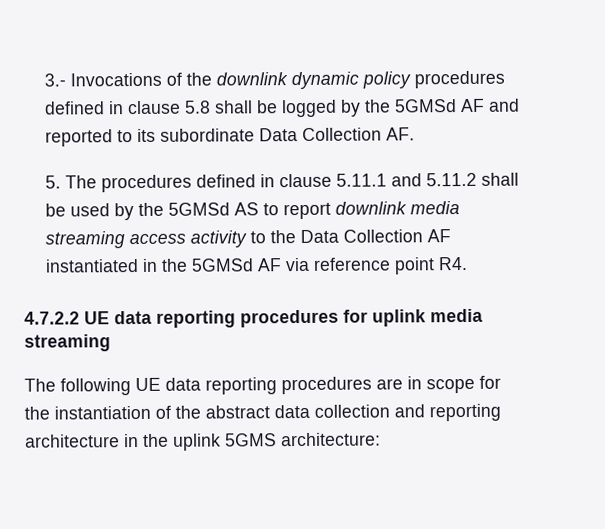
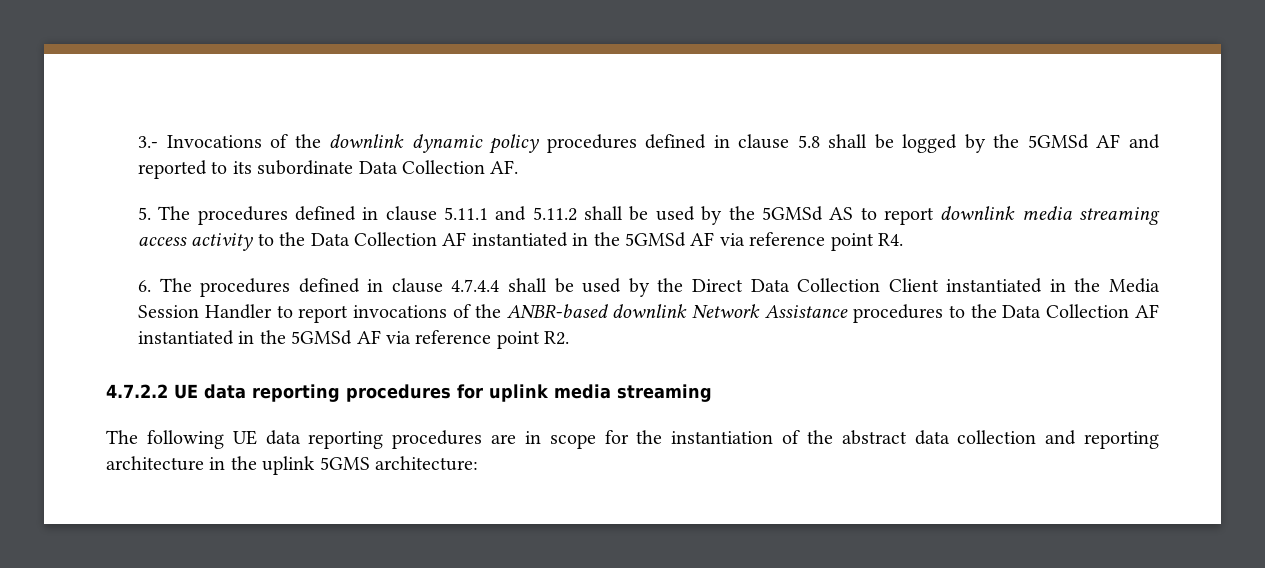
+ 6. The procedures defined in clause 4.7.4.4 shall be used by the Direct Data Collection Client instantiated in the Media Session Handler to report invocations of the ANBR-based downlink Network Assistance procedures to the Data Collection AF instantiated in the 5GMSd AF via reference point R2.

